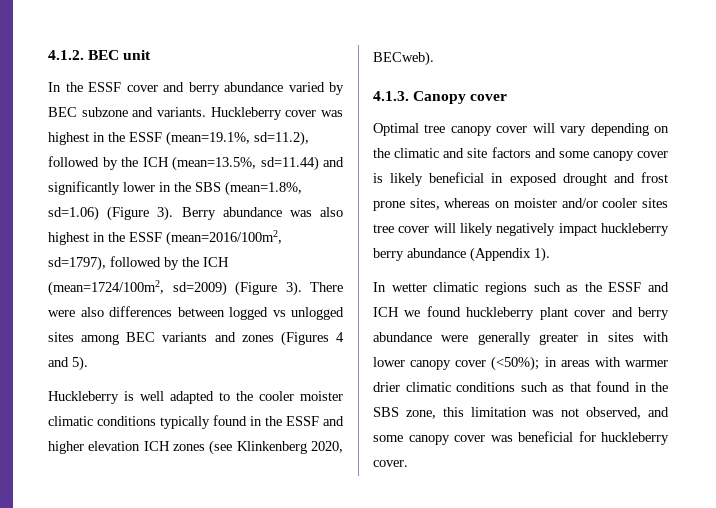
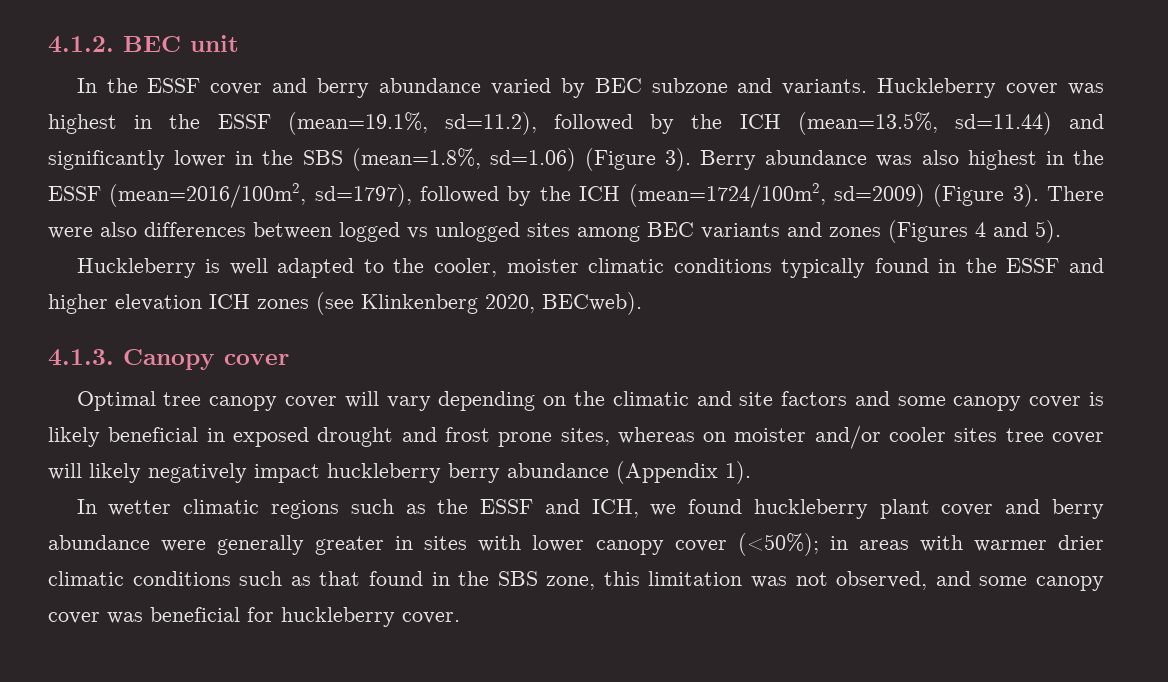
- Huckleberry is well adapted to the cooler moister climatic conditions typically found in the ESSF and higher elevation ICH zones (see Klinkenberg 2020, BECweb).
+ Huckleberry is well adapted to the cooler, moister climatic conditions typically found in the ESSF and higher elevation ICH zones (see Klinkenberg 2020, BECweb).
- In wetter climatic regions such as the ESSF and ICH we found huckleberry plant cover and berry abundance were generally greater in sites with lower canopy cover (<50%); in areas with warmer drier climatic conditions such as that found in the SBS zone, this limitation was not observed, and some canopy cover was beneficial for huckleberry cover.
+ In wetter climatic regions such as the ESSF and ICH, we found huckleberry plant cover and berry abundance were generally greater in sites with lower canopy cover (<50%); in areas with warmer drier climatic conditions such as that found in the SBS zone, this limitation was not observed, and some canopy cover was beneficial for huckleberry cover.

